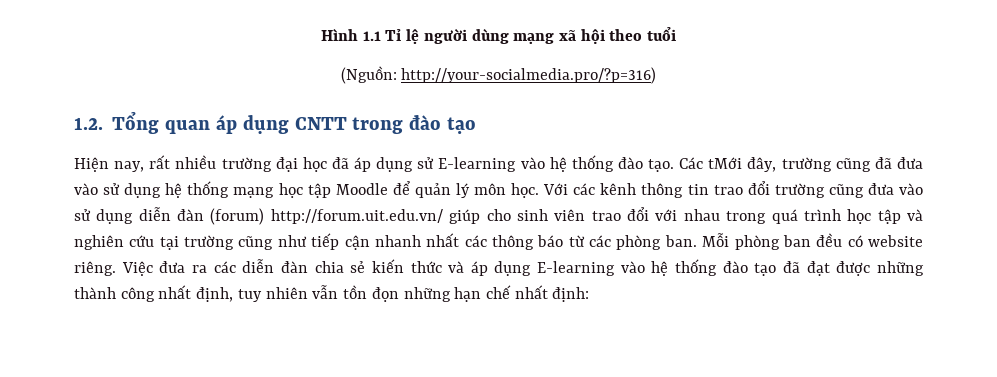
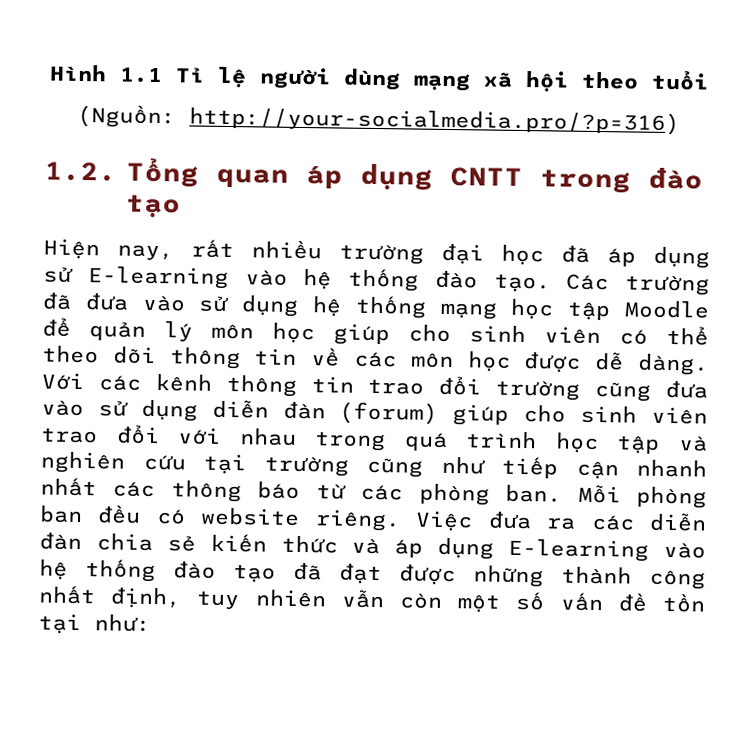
- Các tMới đây, trường cũng đã đưa vào sử dụng hệ thống mạng học tập Moodle để quản lý môn học.
+ Các trường đã đưa vào sử dụng hệ thống mạng học tập Moodle để quản lý môn học giúp cho sinh viên có thể theo dõi thông tin về các môn học được dễ dàng.
- Với các kênh thông tin trao đổi trường cũng đưa vào sử dụng diễn đàn (forum) http://forum.uit.edu.vn/ giúp cho sinh viên trao đổi với nhau trong quá trình học tập và nghiên cứu tại trường cũng như tiếp cận nhanh nhất các thông báo từ các phòng ban.
+ Với các kênh thông tin trao đổi trường cũng đưa vào sử dụng diễn đàn (forum) giúp cho sinh viên trao đổi với nhau trong quá trình học tập và nghiên cứu tại trường cũng như tiếp cận nhanh nhất các thông báo từ các phòng ban.
- Việc đưa ra các diễn đàn chia sẻ kiến thức và áp dụng E-learning vào hệ thống đào tạo đã đạt được những thành công nhất định, tuy nhiên vẫn tồn đọn những hạn chế nhất định:
+ Việc đưa ra các diễn đàn chia sẻ kiến thức và áp dụng E-learning vào hệ thống đào tạo đã đạt được những thành công nhất định, tuy nhiên vẫn còn một số vấn đề tồn tại như:

